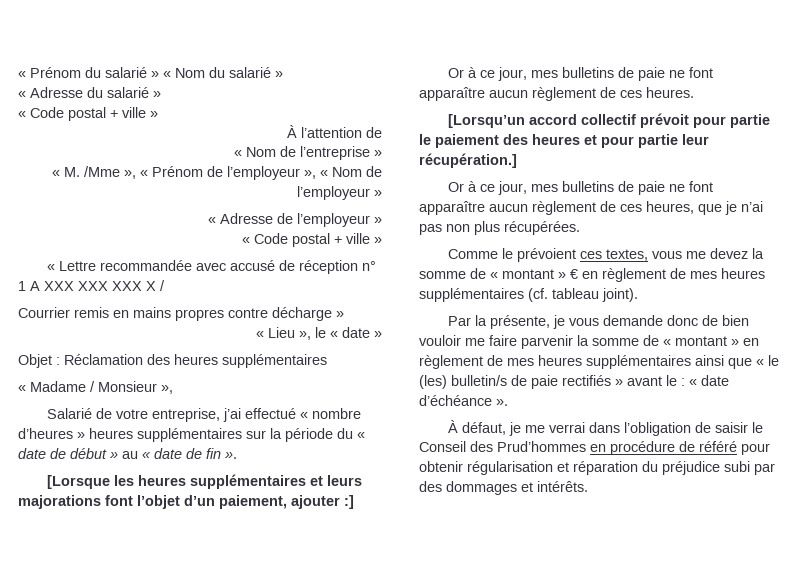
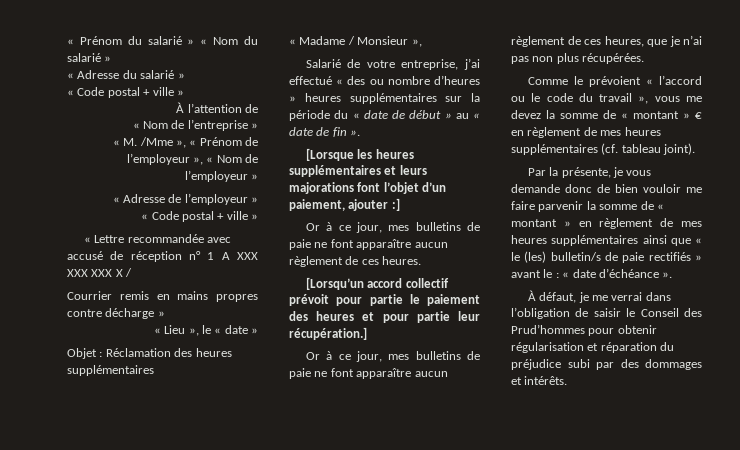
- Salarié de votre entreprise, j’ai effectué « nombre d’heures » heures supplémentaires sur la période du « date de début » au « date de fin ».
+ Salarié de votre entreprise, j’ai effectué « des ou nombre d’heures » heures supplémentaires sur la période du « date de début » au « date de fin ».
- Comme le prévoient ces textes, vous me devez la somme de « montant » € en règlement de mes heures supplémentaires (cf. tableau joint).
+ Comme le prévoient « l’accord ou le code du travail », vous me devez la somme de « montant » € en règlement de mes heures supplémentaires (cf. tableau joint).
- À défaut, je me verrai dans l’obligation de saisir le Conseil des Prud’hommes en procédure de référé pour obtenir régularisation et réparation du préjudice subi par des dommages et intérêts.
+ À défaut, je me verrai dans l’obligation de saisir le Conseil des Prud’hommes pour obtenir régularisation et réparation du préjudice subi par des dommages et intérêts.

